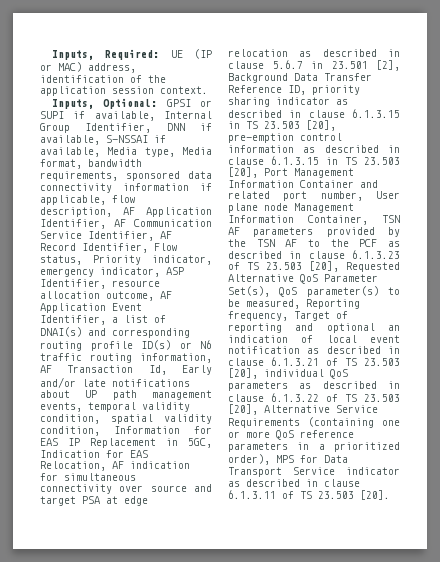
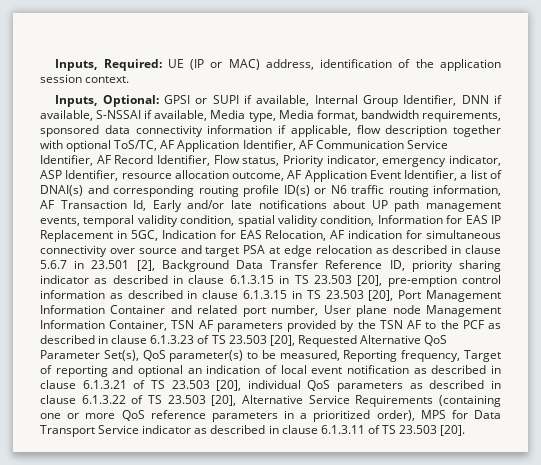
- GPSI or SUPI if available, Internal Group Identifier, DNN if available, S-NSSAI if available, Media type, Media format, bandwidth requirements, sponsored data connectivity information if applicable, flow description, AF Application Identifier, AF Communication Service Identifier, AF Record Identifier, Flow status, Priority indicator, emergency indicator, ASP Identifier, resource allocation outcome, AF Application Event Identifier, a list of DNAI(s) and corresponding routing profile ID(s) or N6 traffic routing information, AF Transaction Id, Early and/or late notifications about UP path management events, temporal validity condition, spatial validity condition, Information for EAS IP Replacement in 5GC, Indication for EAS Relocation, AF indication for simultaneous connectivity over source and target PSA at edge relocation as described in clause 5.6.7 in 23.501 [2], Background Data Transfer Reference ID, priority sharing indicator as described in clause 6.1.3.15 in TS 23.503 [20], pre-emption control information as described in clause 6.1.3.15 in TS 23.503 [20], Port Management Information Container and related port number, User plane node Management Information Container, TSN AF parameters provided by the TSN AF to the PCF as described in clause 6.1.3.23 of TS 23.503 [20], Requested Alternative QoS Parameter Set(s), QoS parameter(s) to be measured, Reporting frequency, Target of reporting and optional an indication of local event notification as described in clause 6.1.3.21 of TS 23.503 [20], individual QoS parameters as described in clause 6.1.3.22 of TS 23.503 [20], Alternative Service Requirements (containing one or more QoS reference parameters in a prioritized order), MPS for Data Transport Service indicator as described in clause 6.1.3.11 of TS 23.503 [20].
+ GPSI or SUPI if available, Internal Group Identifier, DNN if available, S-NSSAI if available, Media type, Media format, bandwidth requirements, sponsored data connectivity information if applicable, flow description together with optional ToS/TC, AF Application Identifier, AF Communication Service Identifier, AF Record Identifier, Flow status, Priority indicator, emergency indicator, ASP Identifier, resource allocation outcome, AF Application Event Identifier, a list of DNAI(s) and corresponding routing profile ID(s) or N6 traffic routing information, AF Transaction Id, Early and/or late notifications about UP path management events, temporal validity condition, spatial validity condition, Information for EAS IP Replacement in 5GC, Indication for EAS Relocation, AF indication for simultaneous connectivity over source and target PSA at edge relocation as described in clause 5.6.7 in 23.501 [2], Background Data Transfer Reference ID, priority sharing indicator as described in clause 6.1.3.15 in TS 23.503 [20], pre-emption control information as described in clause 6.1.3.15 in TS 23.503 [20], Port Management Information Container and related port number, User plane node Management Information Container, TSN AF parameters provided by the TSN AF to the PCF as described in clause 6.1.3.23 of TS 23.503 [20], Requested Alternative QoS Parameter Set(s), QoS parameter(s) to be measured, Reporting frequency, Target of reporting and optional an indication of local event notification as described in clause 6.1.3.21 of TS 23.503 [20], individual QoS parameters as described in clause 6.1.3.22 of TS 23.503 [20], Alternative Service Requirements (containing one or more QoS reference parameters in a prioritized order), MPS for Data Transport Service indicator as described in clause 6.1.3.11 of TS 23.503 [20].

